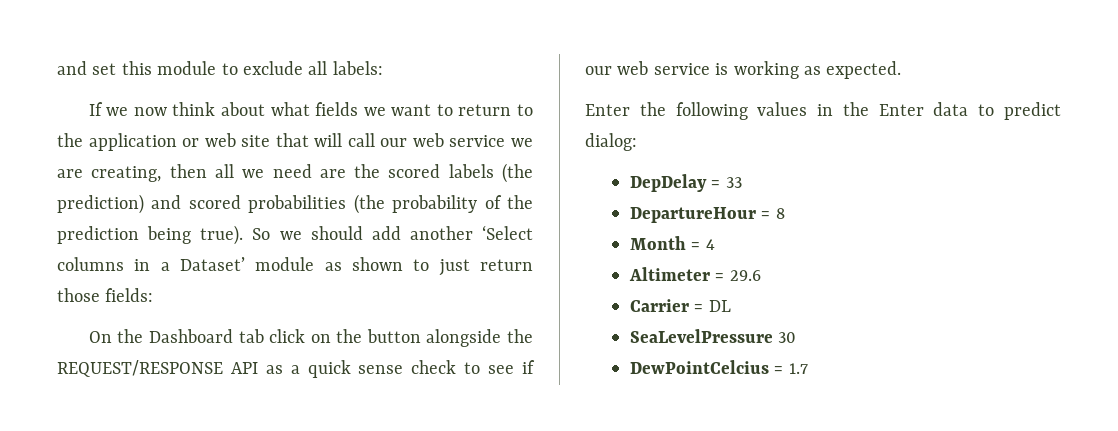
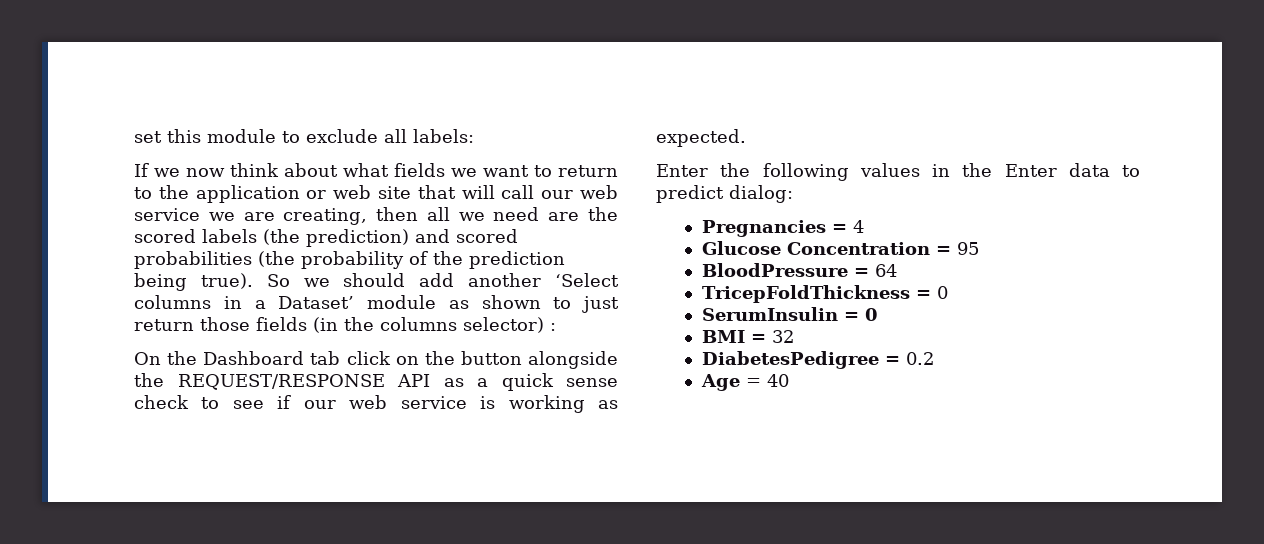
- and set this module to exclude all labels:
+ set this module to exclude all labels:
- So we should add another ‘Select columns in a Dataset’ module as shown to just return those fields:
+ So we should add another ‘Select columns in a Dataset’ module as shown to just return those fields (in the columns selector) :
- DepDelay = 33
- DepartureHour = 8
- Month = 4
- Altimeter = 29.6
- Carrier = DL
- SeaLevelPressure 30
- DewPointCelcius = 1.7
+ Pregnancies = 4
+ Glucose Concentration = 95
+ BloodPressure = 64
+ TricepFoldThickness = 0
+ SerumInsulin = 0
+ BMI = 32
+ DiabetesPedigree = 0.2
+ Age = 40

